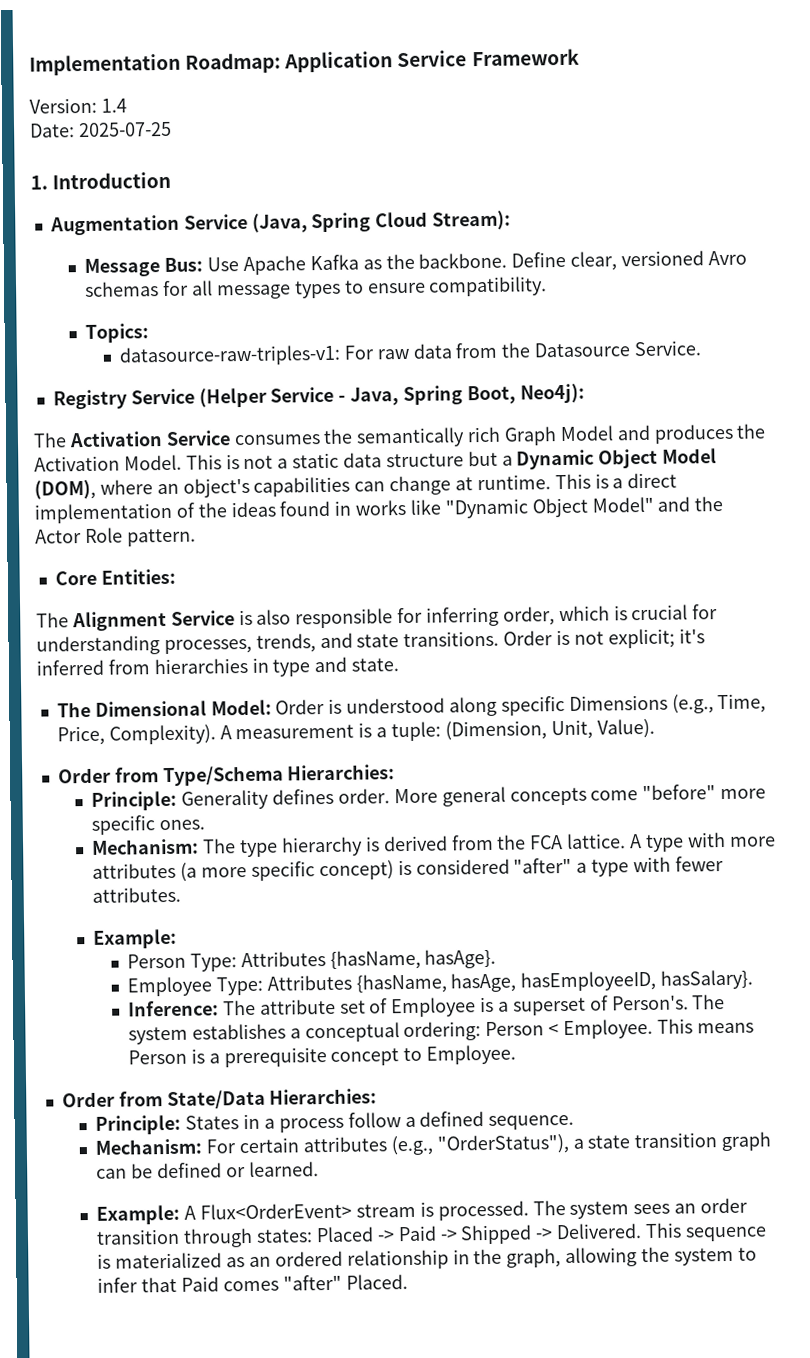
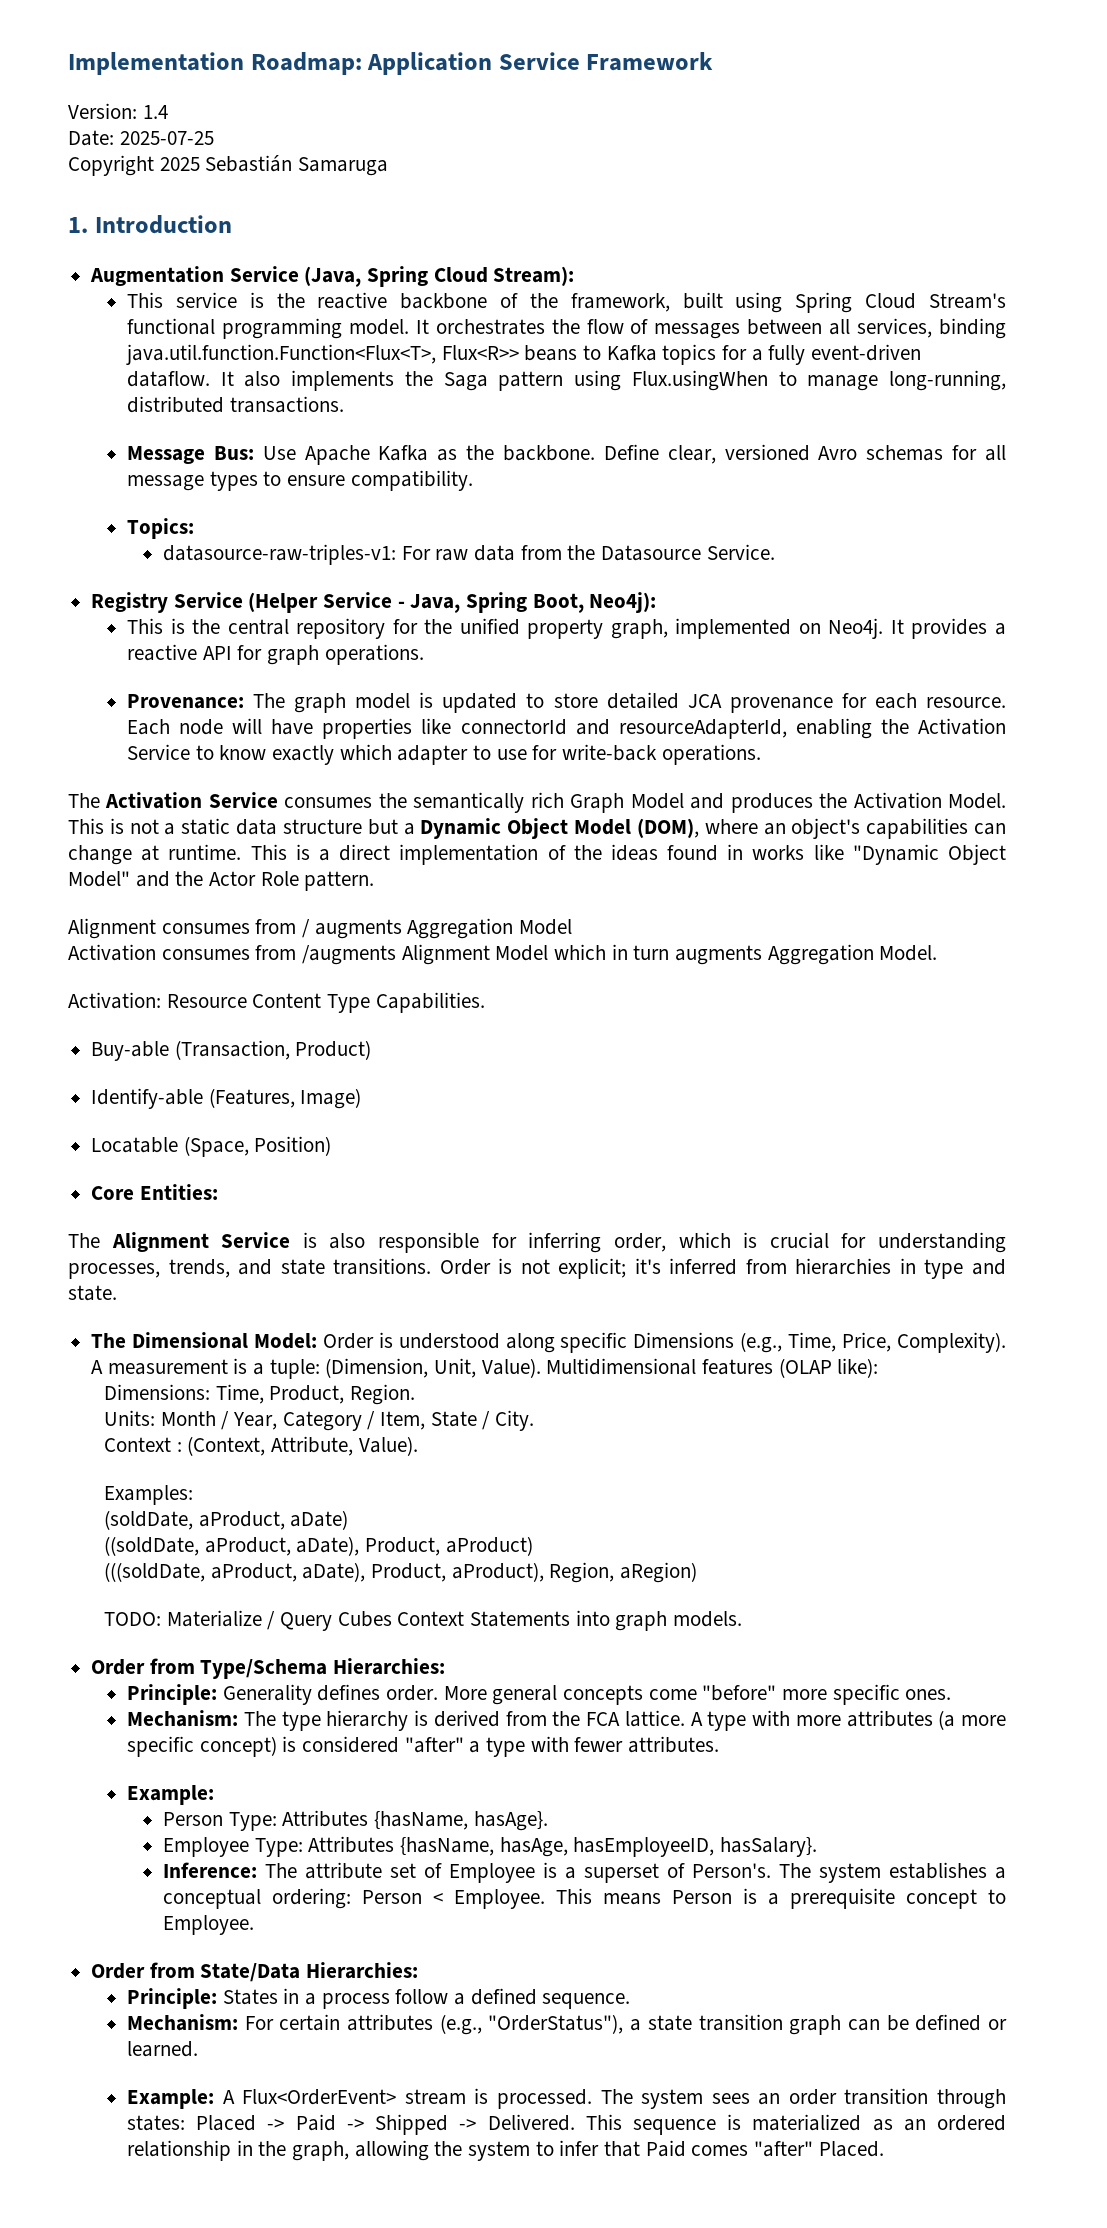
+ Copyright 2025 Sebastián Samaruga
+ This service is the reactive backbone of the framework, built using Spring Cloud Stream's functional programming model. It orchestrates the flow of messages between all services, binding java.util.function.Function<Flux<T>, Flux<R>> beans to Kafka topics for a fully event-driven dataflow. It also implements the Saga pattern using Flux.usingWhen to manage long-running, distributed transactions.
+ This is the central repository for the unified property graph, implemented on Neo4j. It provides a reactive API for graph operations.
+ Provenance: The graph model is updated to store detailed JCA provenance for each resource. Each node will have properties like connectorId and resourceAdapterId, enabling the Activation Service to know exactly which adapter to use for write-back operations.
+ Alignment consumes from / augments Aggregation Model
+ Activation consumes from /augments Alignment Model which in turn augments Aggregation Model.
+ Activation: Resource Content Type Capabilities.
+ Buy-able (Transaction, Product)
+ Identify-able (Features, Image)
+ Locatable (Space, Position)
+ Multidimensional features (OLAP like):
+ Dimensions: Time, Product, Region.
+ Units: Month / Year, Category / Item, State / City.
+ Context : (Context, Attribute, Value).
+ Examples:
+ (soldDate, aProduct, aDate)
+ ((soldDate, aProduct, aDate), Product, aProduct)
+ (((soldDate, aProduct, aDate), Product, aProduct), Region, aRegion)
+ TODO: Materialize / Query Cubes Context Statements into graph models.

